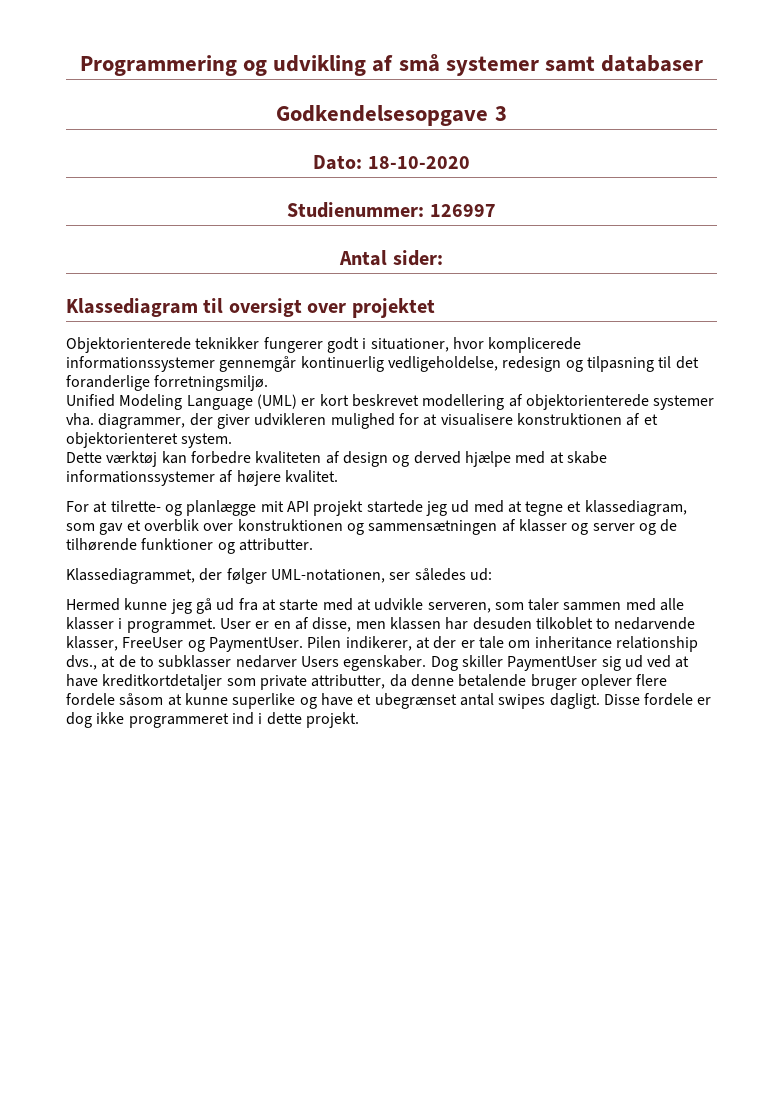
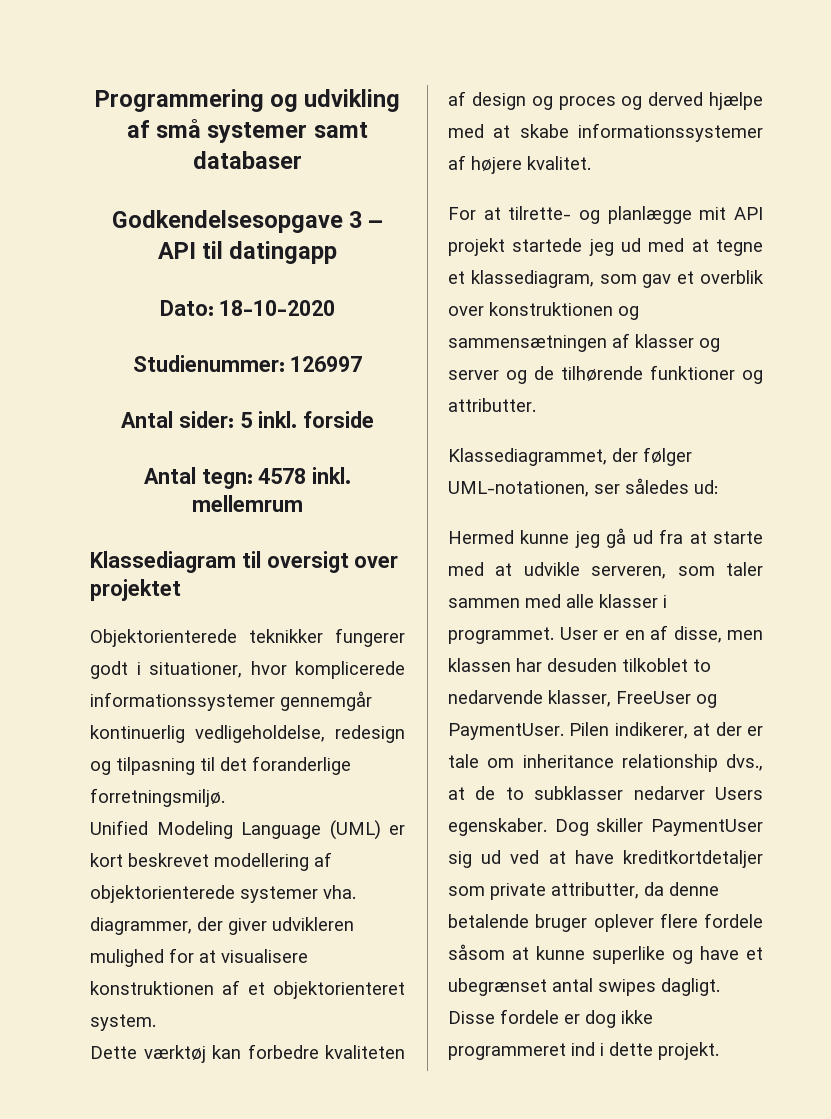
- Godkendelsesopgave 3
+ Godkendelsesopgave 3 – API til datingapp
- Antal sider:
+ Antal sider: 5 inkl. forside
+ Antal tegn: 4578 inkl. mellemrum
- Dette værktøj kan forbedre kvaliteten af design og derved hjælpe med at skabe informationssystemer af højere kvalitet.
+ Dette værktøj kan forbedre kvaliteten af design og proces og derved hjælpe med at skabe informationssystemer af højere kvalitet.

